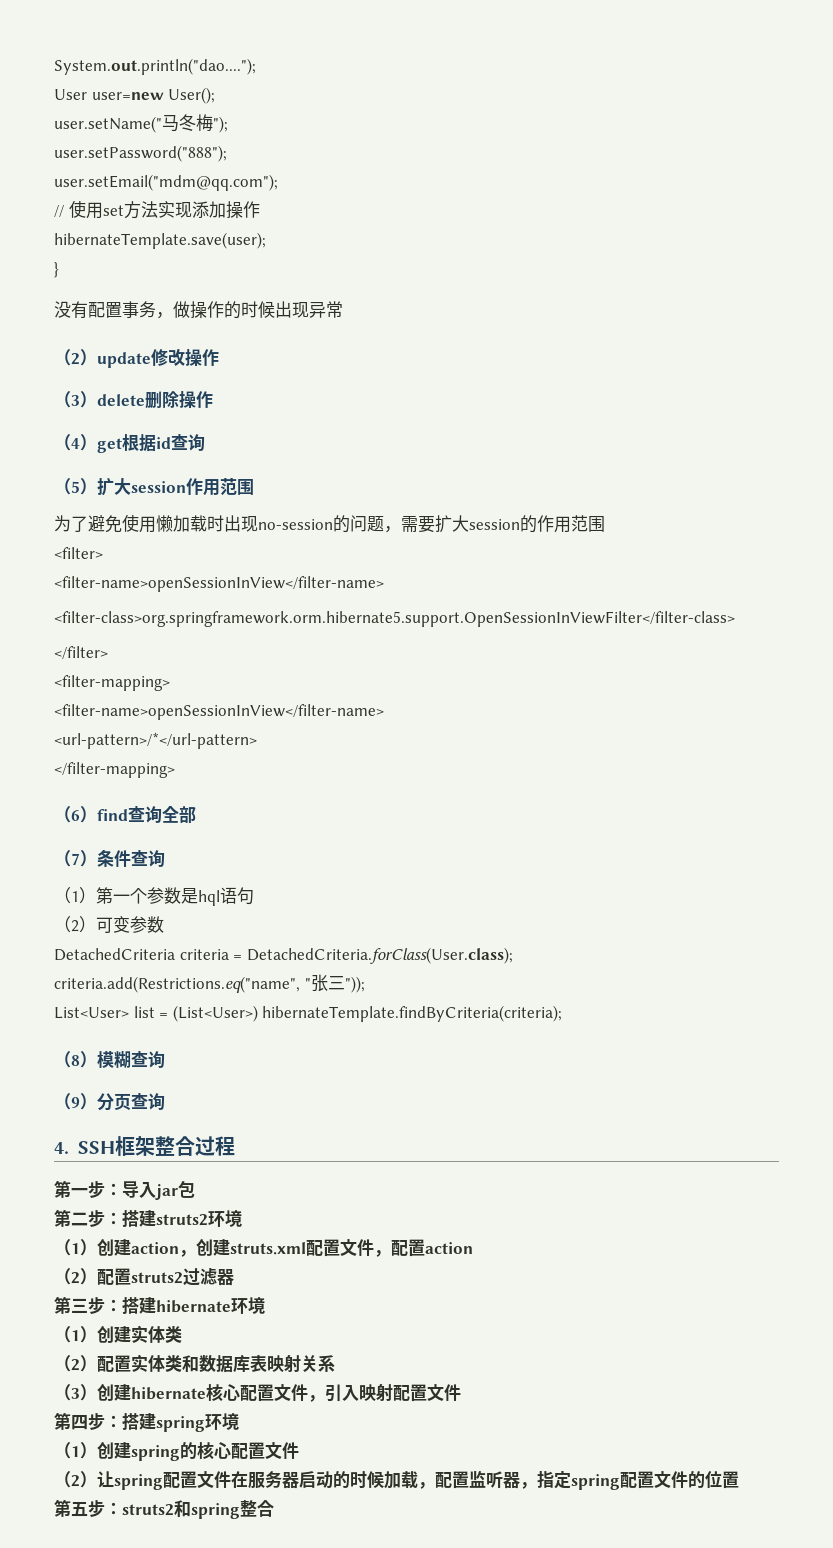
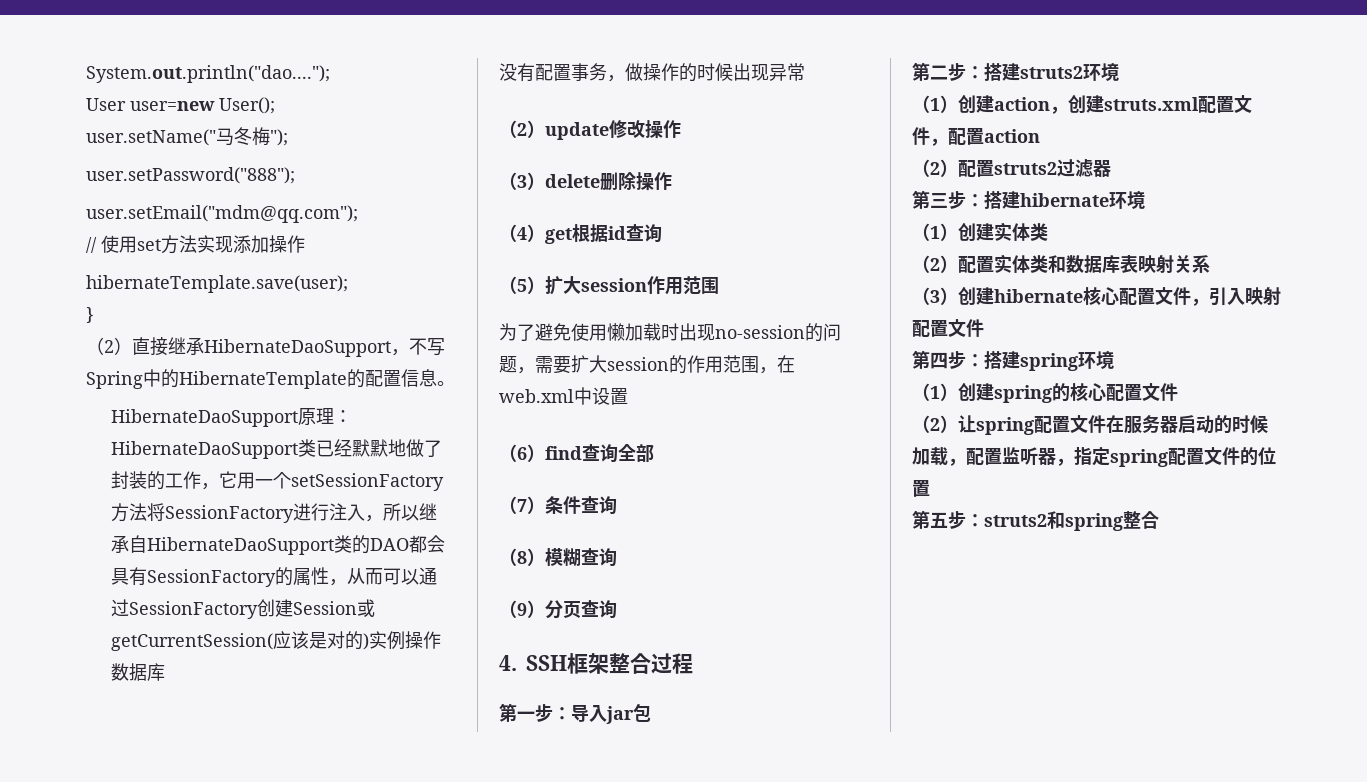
+ （2）直接继承HibernateDaoSupport，不写Spring中的HibernateTemplate的配置信息。
+ HibernateDaoSupport原理：HibernateDaoSupport类已经默默地做了封装的工作，它用一个setSessionFactory方法将SessionFactory进行注入，所以继承自HibernateDaoSupport类的DAO都会具有SessionFactory的属性，从而可以通过SessionFactory创建Session或getCurrentSession(应该是对的)实例操作数据库
- 为了避免使用懒加载时出现no-session的问题，需要扩大session的作用范围
- <filter>
- <filter-name>openSessionInView</filter-name>
- <filter-class>org.springframework.orm.hibernate5.support.OpenSessionInViewFilter</filter-class>
- </filter>
- <filter-mapping>
- <filter-name>openSessionInView</filter-name>
- <url-pattern>/*</url-pattern>
- </filter-mapping>
+ 为了避免使用懒加载时出现no-session的问题，需要扩大session的作用范围，在web.xml中设置
- （1）第一个参数是hql语句
- （2）可变参数
- DetachedCriteria criteria = DetachedCriteria.forClass(User.class);
- criteria.add(Restrictions.eq("name", "张三"));
- List<User> list = (List<User>) hibernateTemplate.findByCriteria(criteria);

